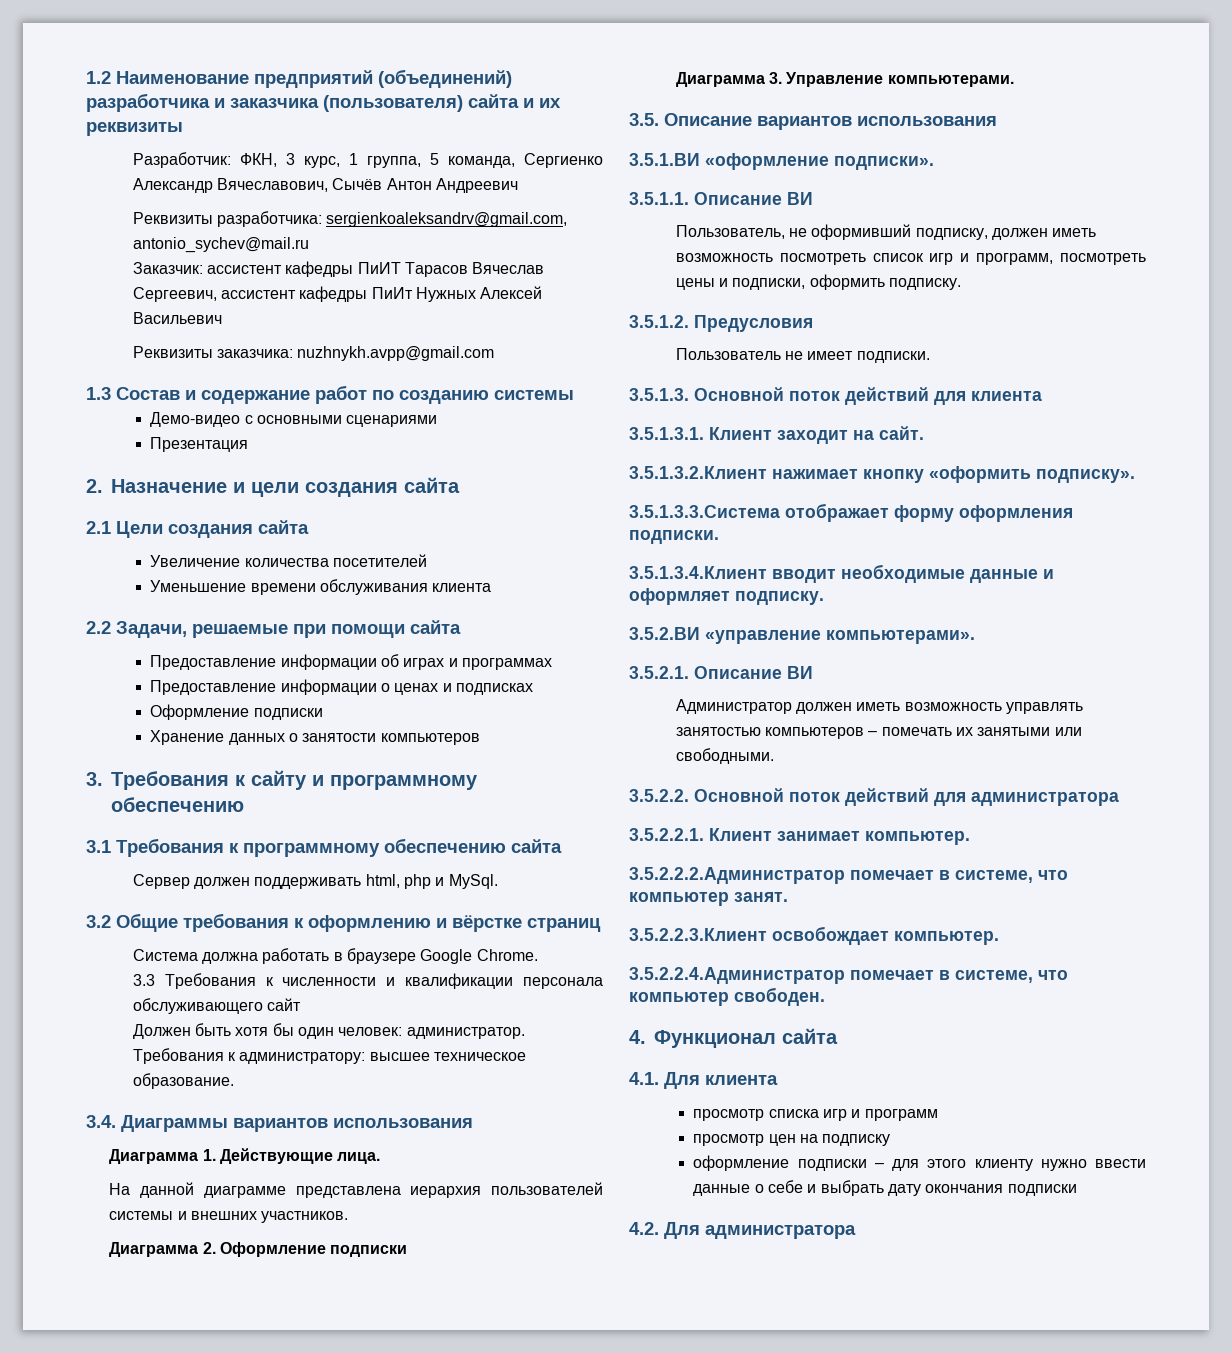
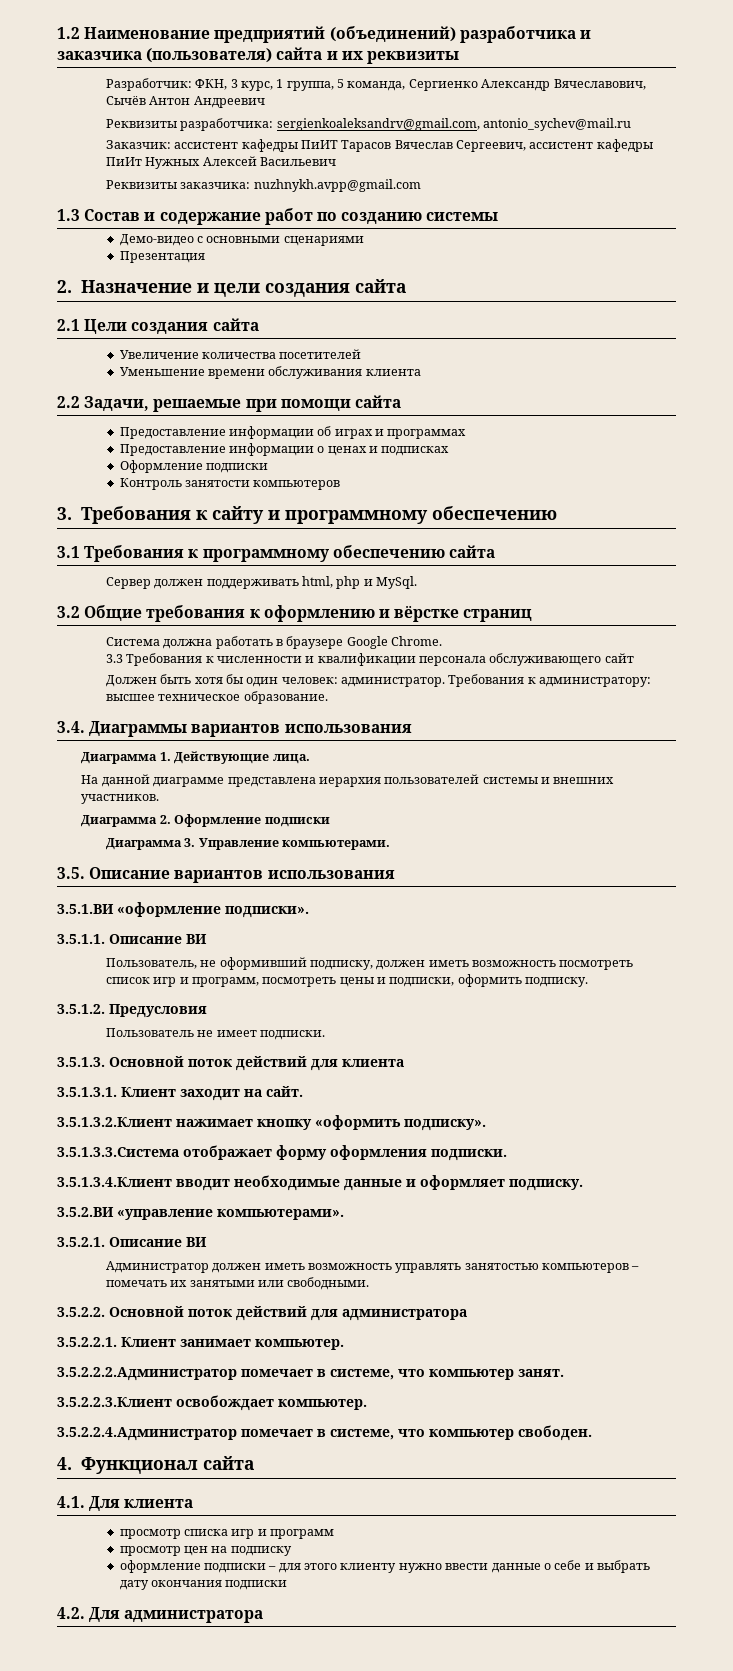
- Хранение данных о занятости компьютеров
+ Контроль занятости компьютеров

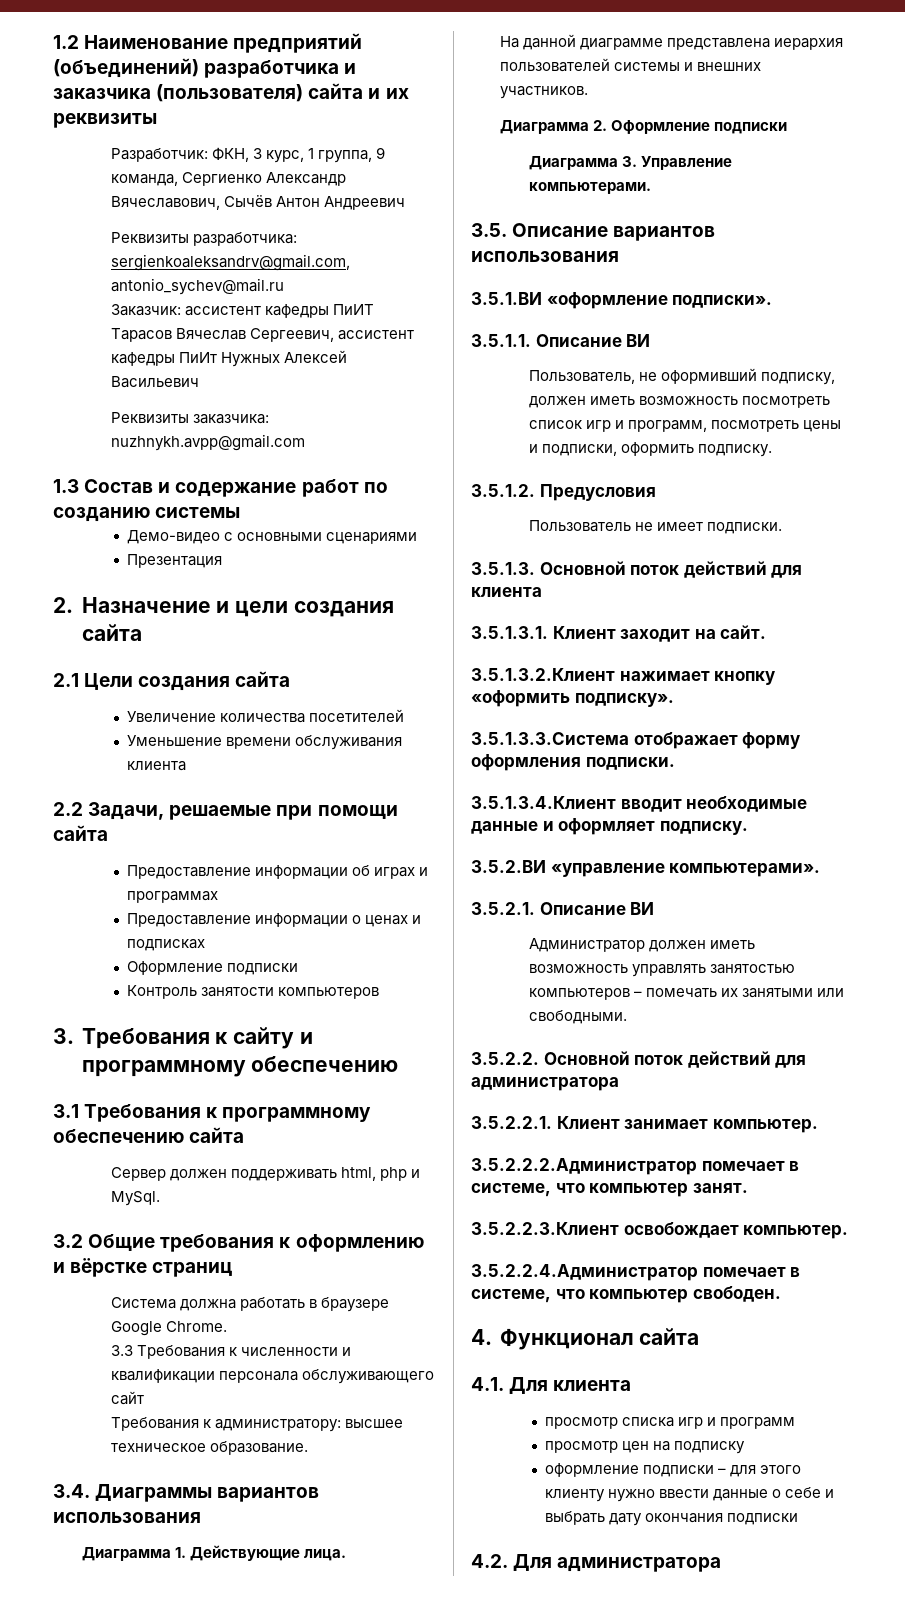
- Разработчик: ФКН, 3 курс, 1 группа, 5 команда, Сергиенко Александр Вячеславович, Сычёв Антон Андреевич
+ Разработчик: ФКН, 3 курс, 1 группа, 9 команда, Сергиенко Александр Вячеславович, Сычёв Антон Андреевич
- Должен быть хотя бы один человек: администратор.

